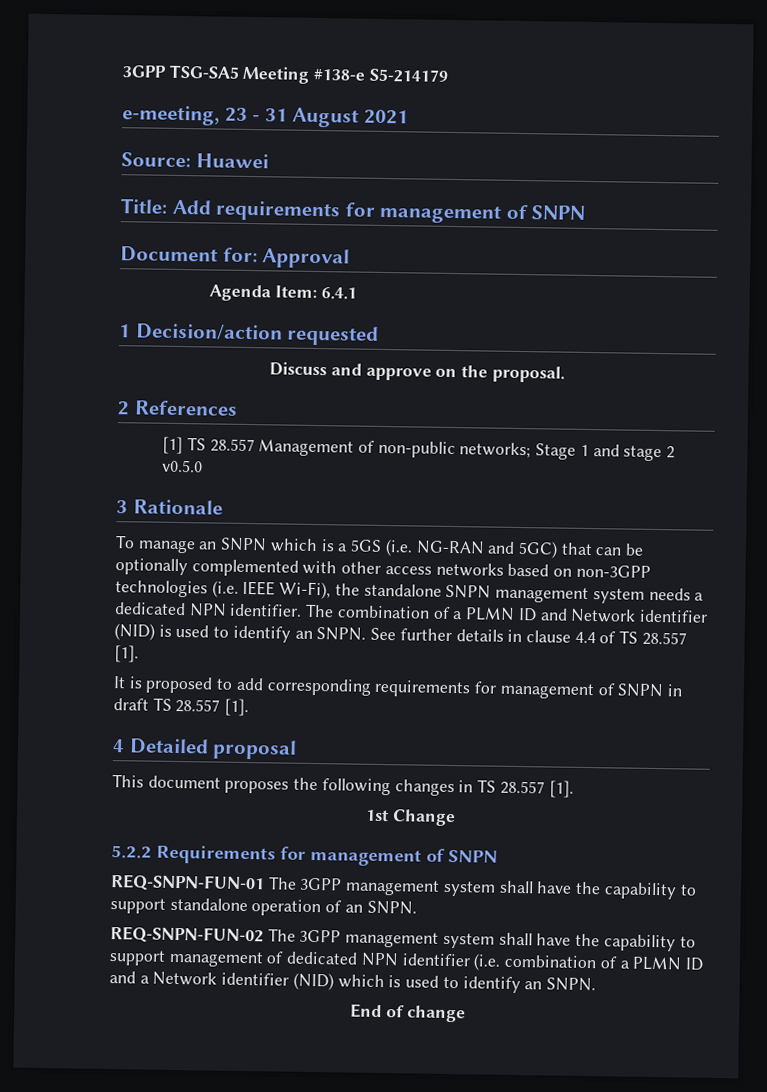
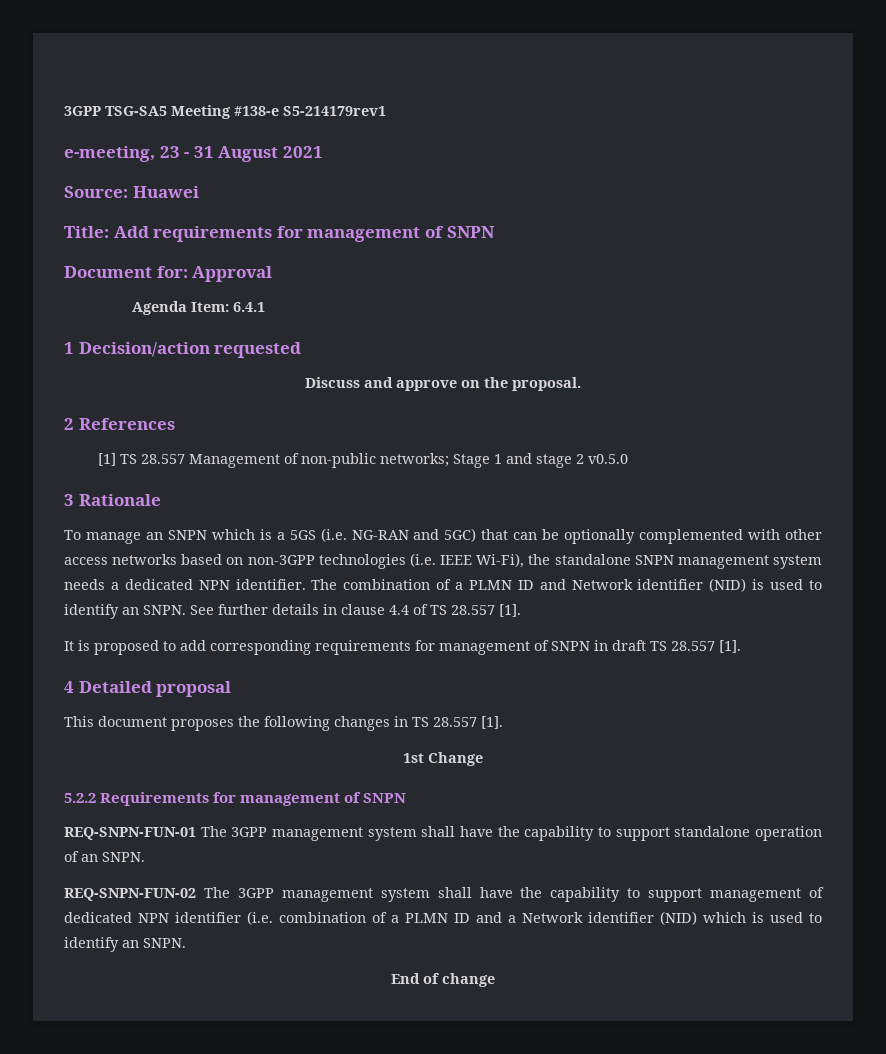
- 3GPP TSG-SA5 Meeting #138-e S5-214179
+ 3GPP TSG-SA5 Meeting #138-e S5-214179rev1

